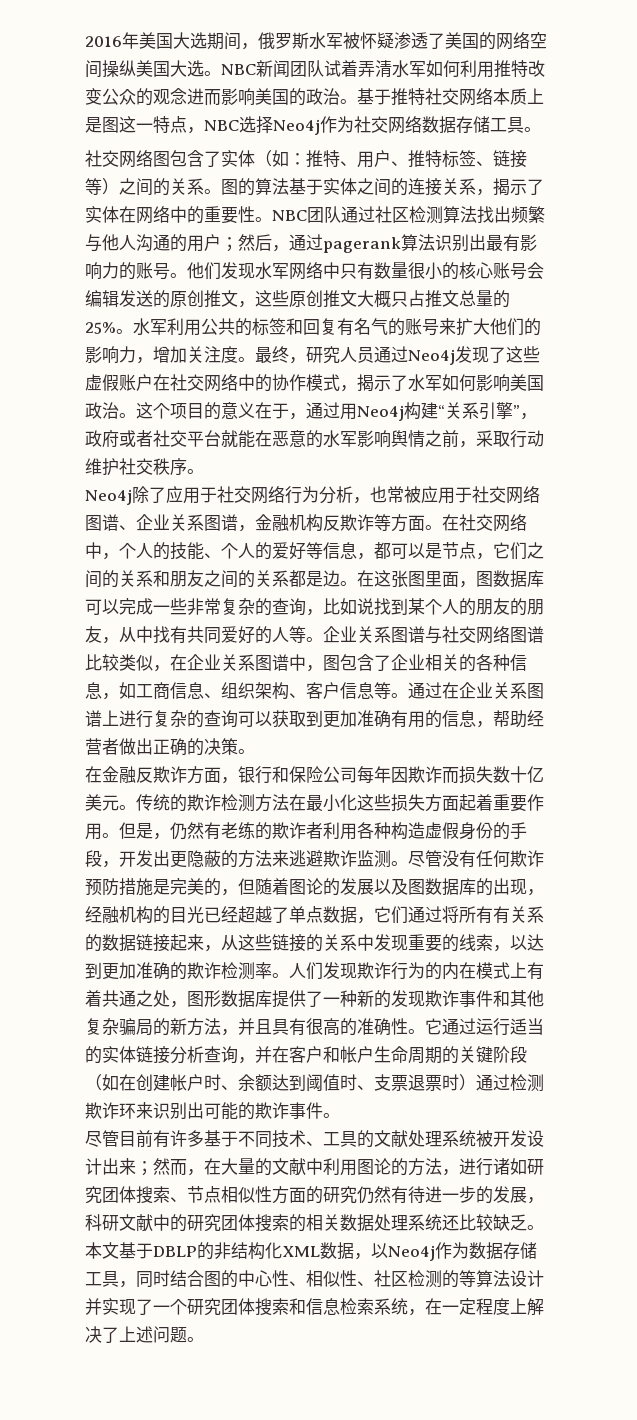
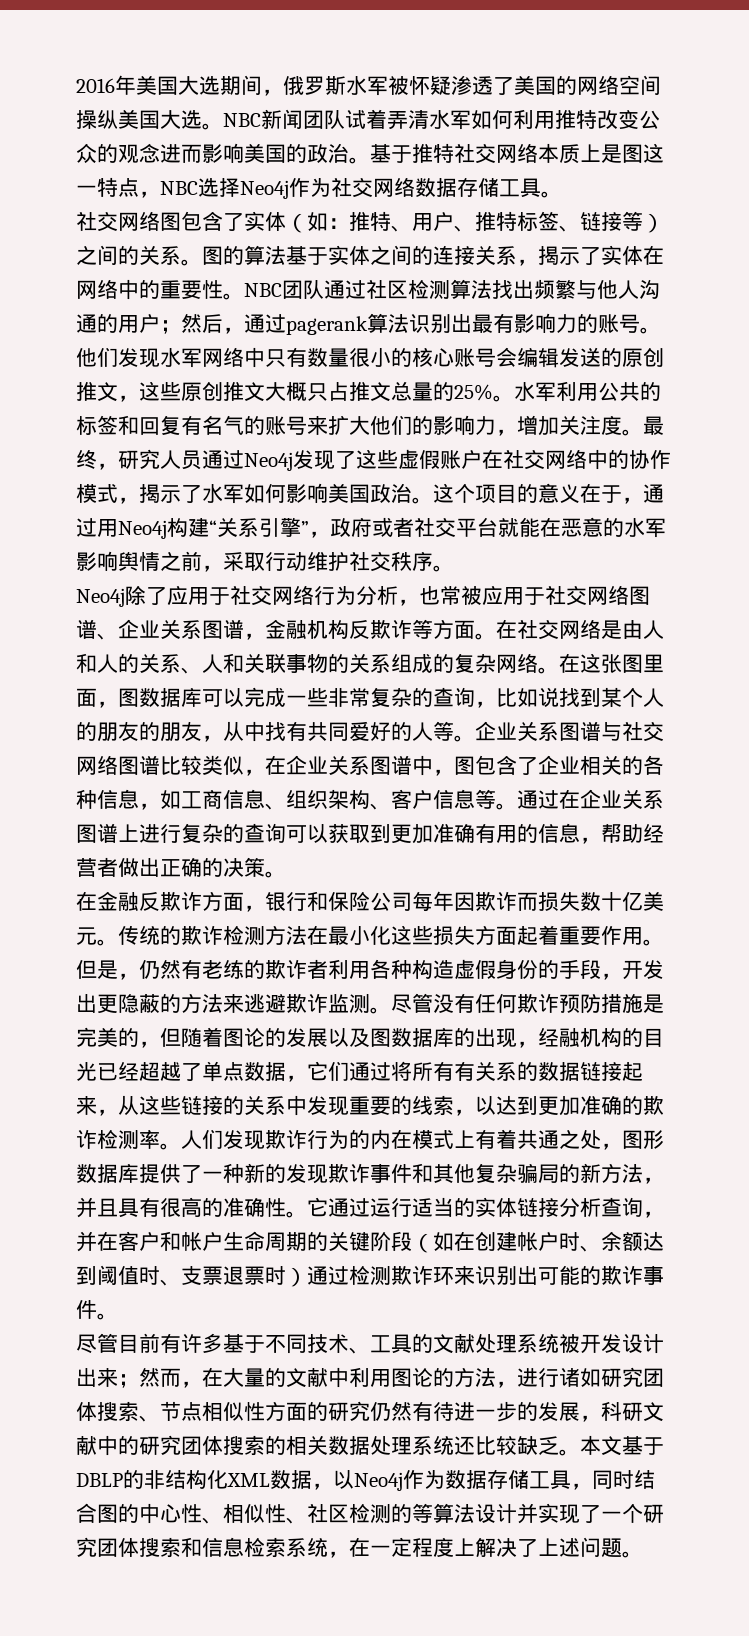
- 在社交网络中，个人的技能、个人的爱好等信息，都可以是节点，它们之间的关系和朋友之间的关系都是边。
+ 在社交网络是由人和人的关系、人和关联事物的关系组成的复杂网络。

